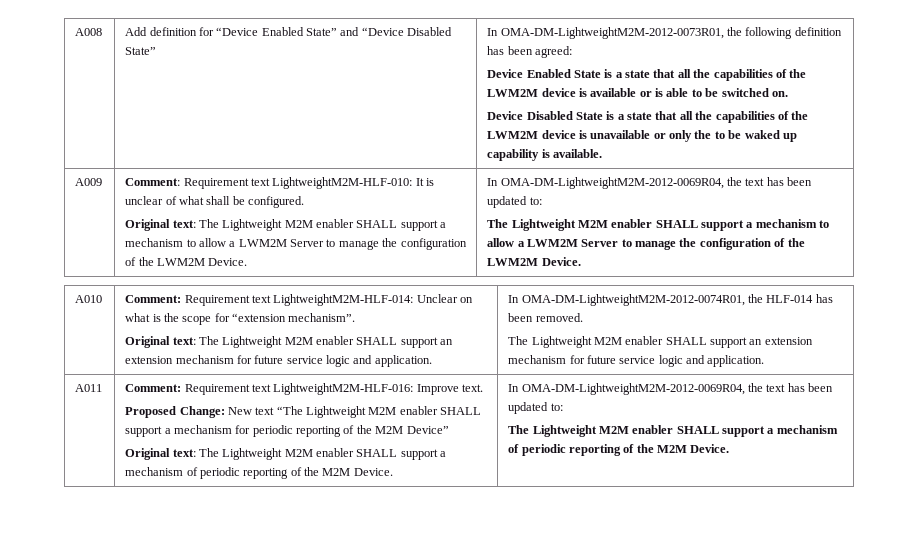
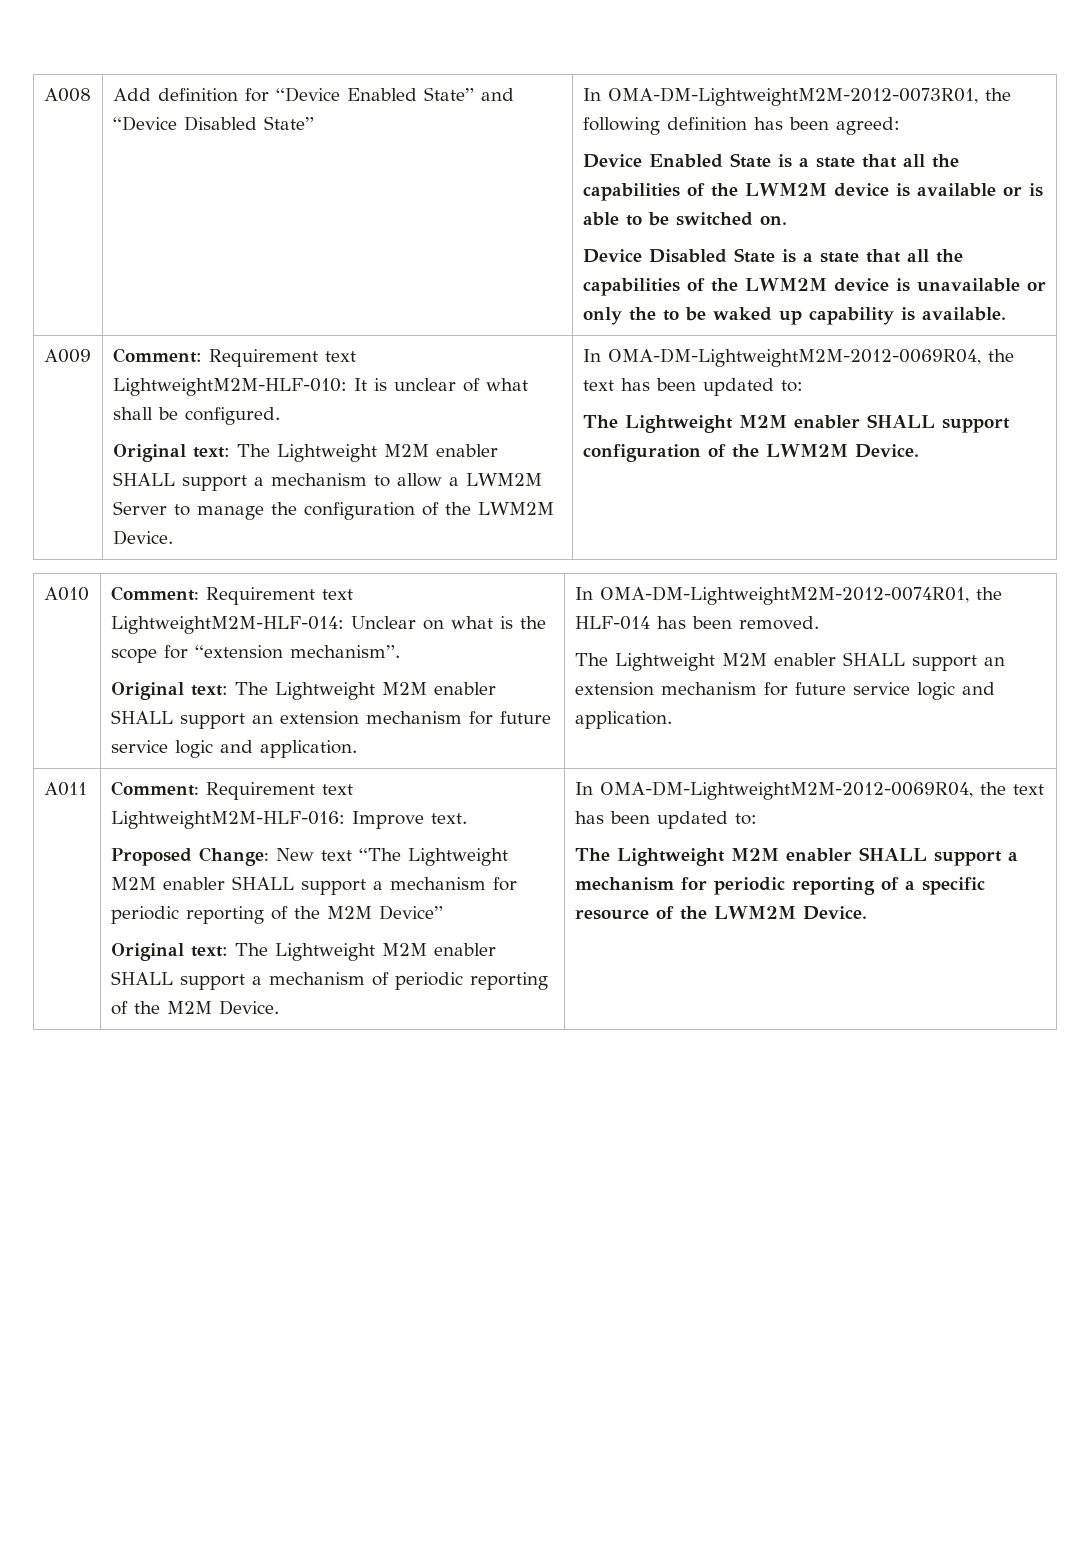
  Original text: The Lightweight M2M enabler SHALL support a mechanism to allow a LWM2M Server to manage the configuration of the LWM2M Device. | In OMA-DM-LightweightM2M-2012-0069R04, the text has been updated to:
- The Lightweight M2M enabler SHALL support a mechanism to allow a LWM2M Server to manage the configuration of the LWM2M Device.
+ The Lightweight M2M enabler SHALL support configuration of the LWM2M Device.
  Original text: The Lightweight M2M enabler SHALL support a mechanism of periodic reporting of the M2M Device. | In OMA-DM-LightweightM2M-2012-0069R04, the text has been updated to:
- The Lightweight M2M enabler SHALL support a mechanism of periodic reporting of the M2M Device.
+ The Lightweight M2M enabler SHALL support a mechanism for periodic reporting of a specific resource of the LWM2M Device.

